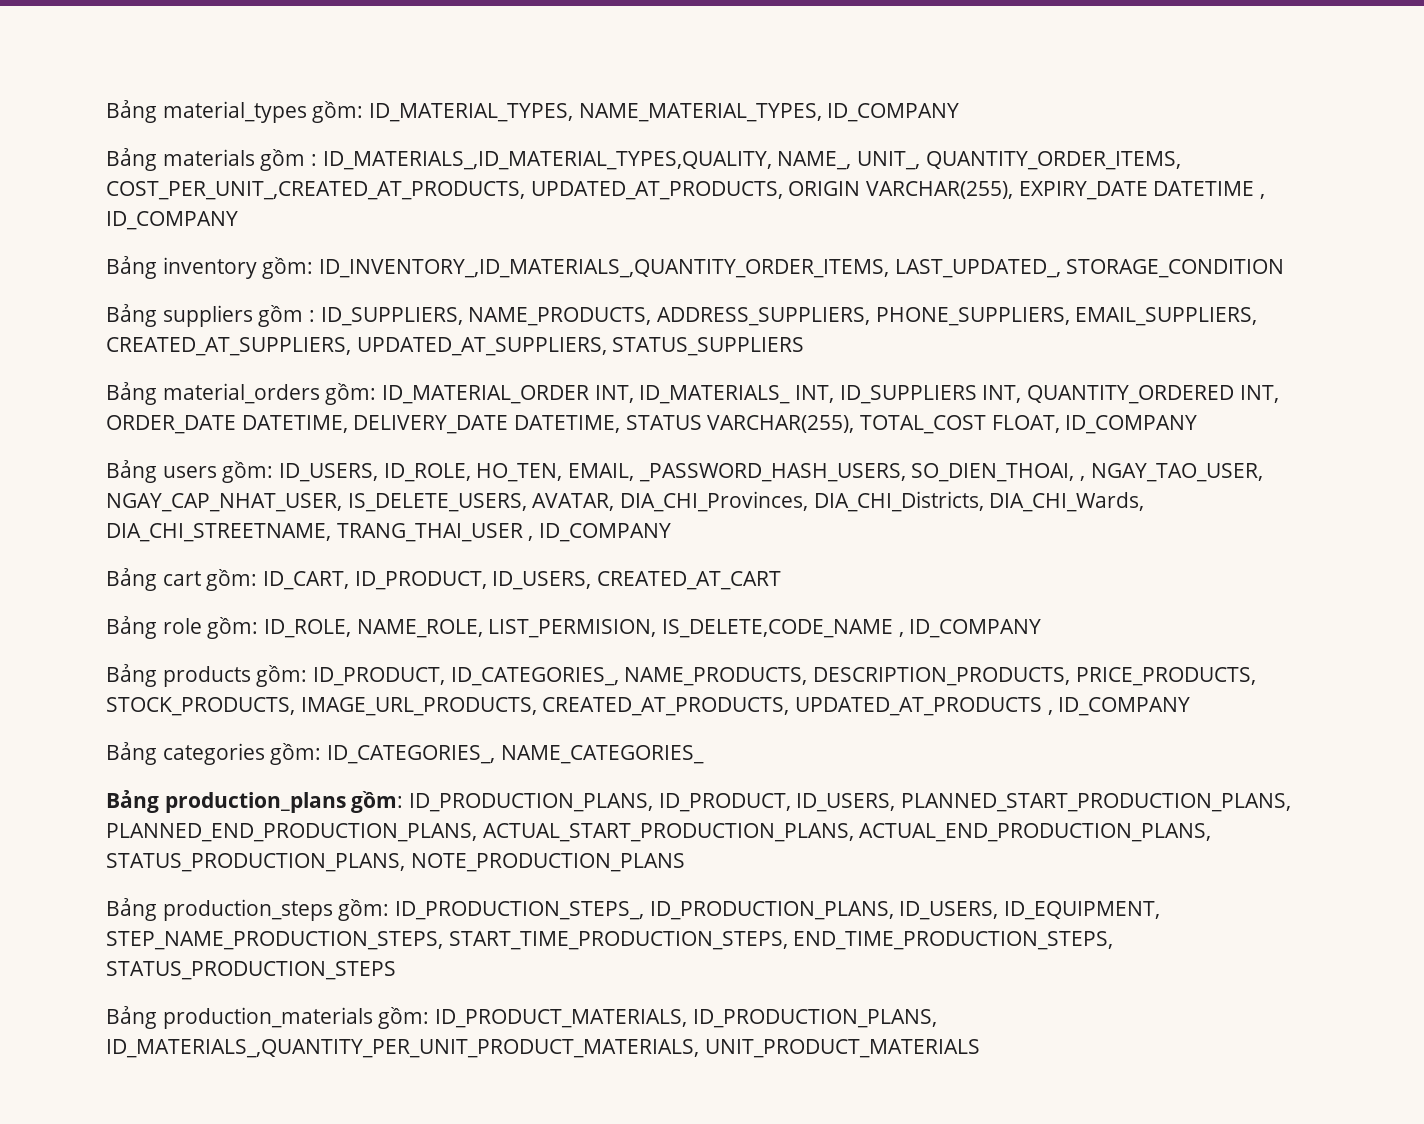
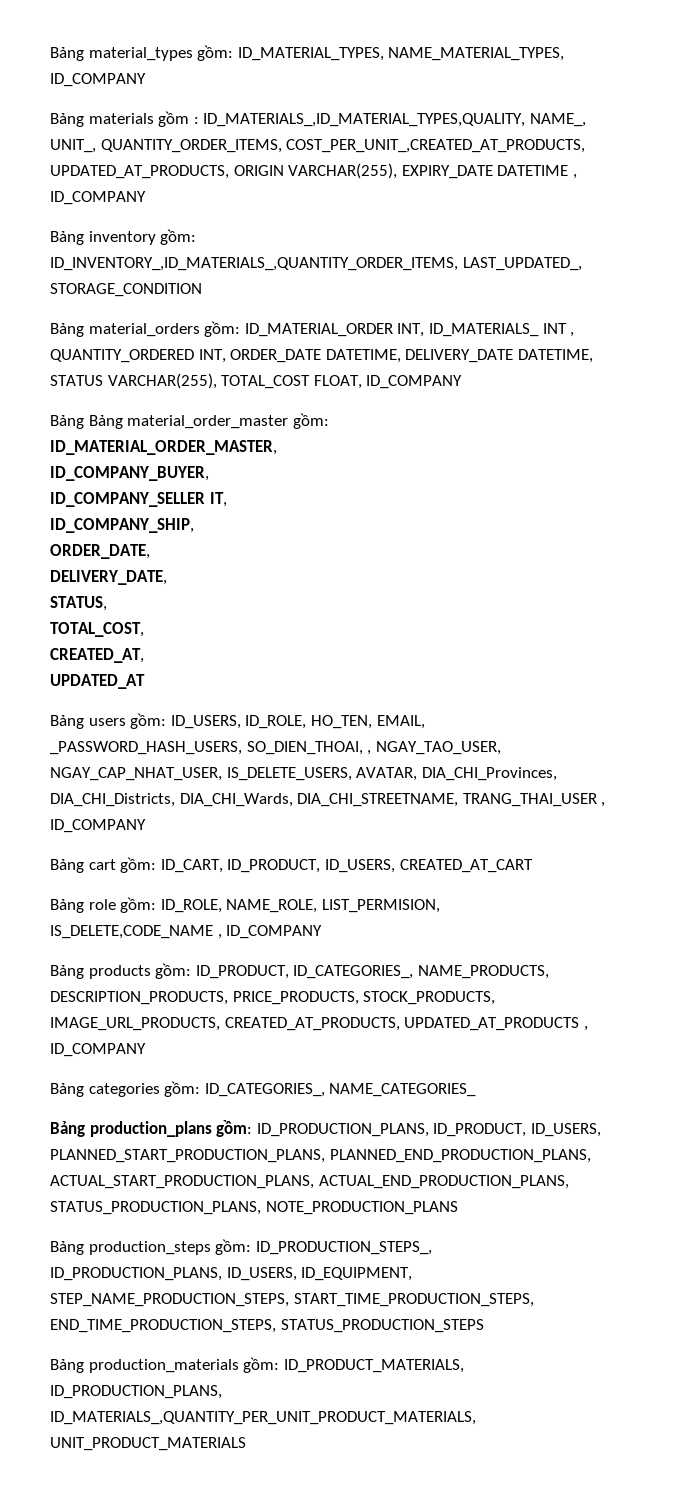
- Bảng suppliers gồm : ID_SUPPLIERS, NAME_PRODUCTS, ADDRESS_SUPPLIERS, PHONE_SUPPLIERS, EMAIL_SUPPLIERS, CREATED_AT_SUPPLIERS, UPDATED_AT_SUPPLIERS, STATUS_SUPPLIERS
- Bảng material_orders gồm: ID_MATERIAL_ORDER INT, ID_MATERIALS_ INT, ID_SUPPLIERS INT, QUANTITY_ORDERED INT, ORDER_DATE DATETIME, DELIVERY_DATE DATETIME, STATUS VARCHAR(255), TOTAL_COST FLOAT, ID_COMPANY
+ Bảng material_orders gồm: ID_MATERIAL_ORDER INT, ID_MATERIALS_ INT , QUANTITY_ORDERED INT, ORDER_DATE DATETIME, DELIVERY_DATE DATETIME, STATUS VARCHAR(255), TOTAL_COST FLOAT, ID_COMPANY
+ Bảng Bảng material_order_master gồm:
+ ID_MATERIAL_ORDER_MASTER,
+ ID_COMPANY_BUYER,
+ ID_COMPANY_SELLER IT,
+ ID_COMPANY_SHIP,
+ ORDER_DATE,
+ DELIVERY_DATE,
+ STATUS,
+ TOTAL_COST,
+ CREATED_AT,
+ UPDATED_AT

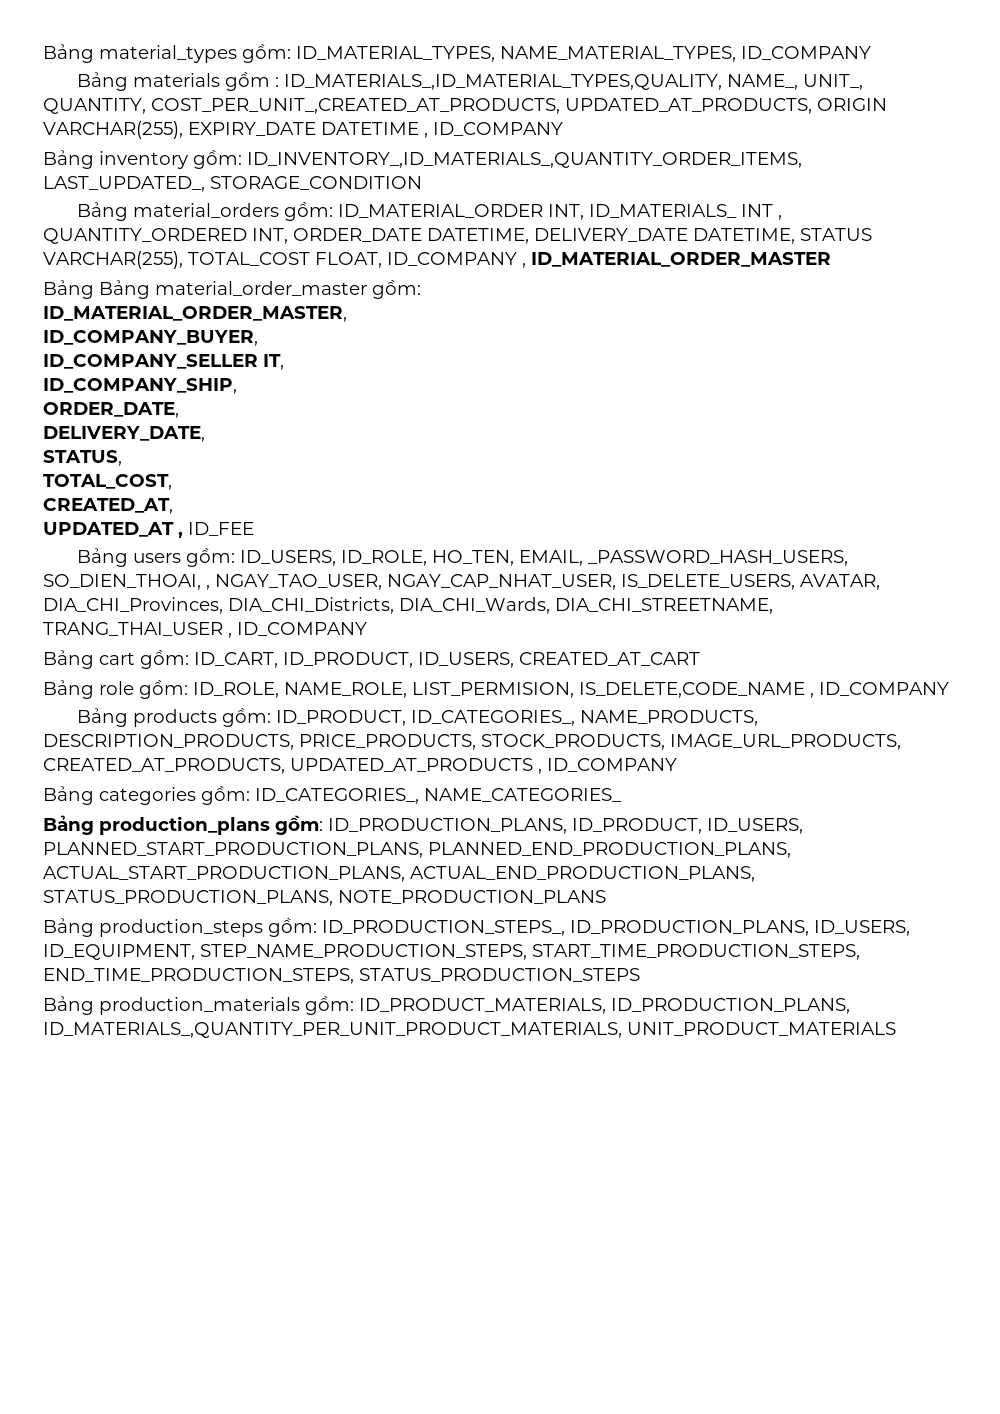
- Bảng materials gồm : ID_MATERIALS_,ID_MATERIAL_TYPES,QUALITY, NAME_, UNIT_, QUANTITY_ORDER_ITEMS, COST_PER_UNIT_,CREATED_AT_PRODUCTS, UPDATED_AT_PRODUCTS, ORIGIN VARCHAR(255), EXPIRY_DATE DATETIME , ID_COMPANY
+ Bảng materials gồm : ID_MATERIALS_,ID_MATERIAL_TYPES,QUALITY, NAME_, UNIT_, QUANTITY, COST_PER_UNIT_,CREATED_AT_PRODUCTS, UPDATED_AT_PRODUCTS, ORIGIN VARCHAR(255), EXPIRY_DATE DATETIME , ID_COMPANY
- Bảng material_orders gồm: ID_MATERIAL_ORDER INT, ID_MATERIALS_ INT , QUANTITY_ORDERED INT, ORDER_DATE DATETIME, DELIVERY_DATE DATETIME, STATUS VARCHAR(255), TOTAL_COST FLOAT, ID_COMPANY
+ Bảng material_orders gồm: ID_MATERIAL_ORDER INT, ID_MATERIALS_ INT , QUANTITY_ORDERED INT, ORDER_DATE DATETIME, DELIVERY_DATE DATETIME, STATUS VARCHAR(255), TOTAL_COST FLOAT, ID_COMPANY , ID_MATERIAL_ORDER_MASTER
- UPDATED_AT
+ UPDATED_AT , ID_FEE

